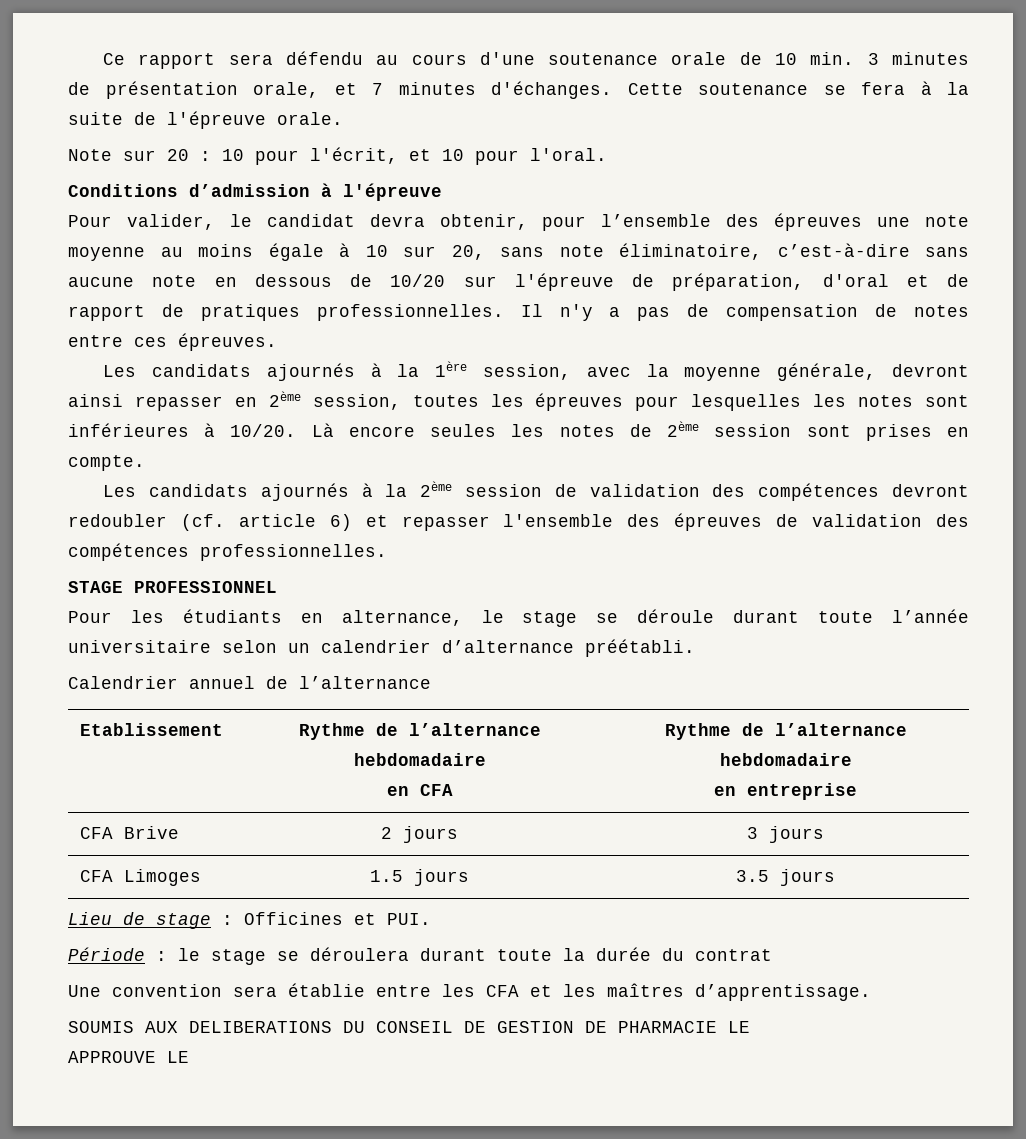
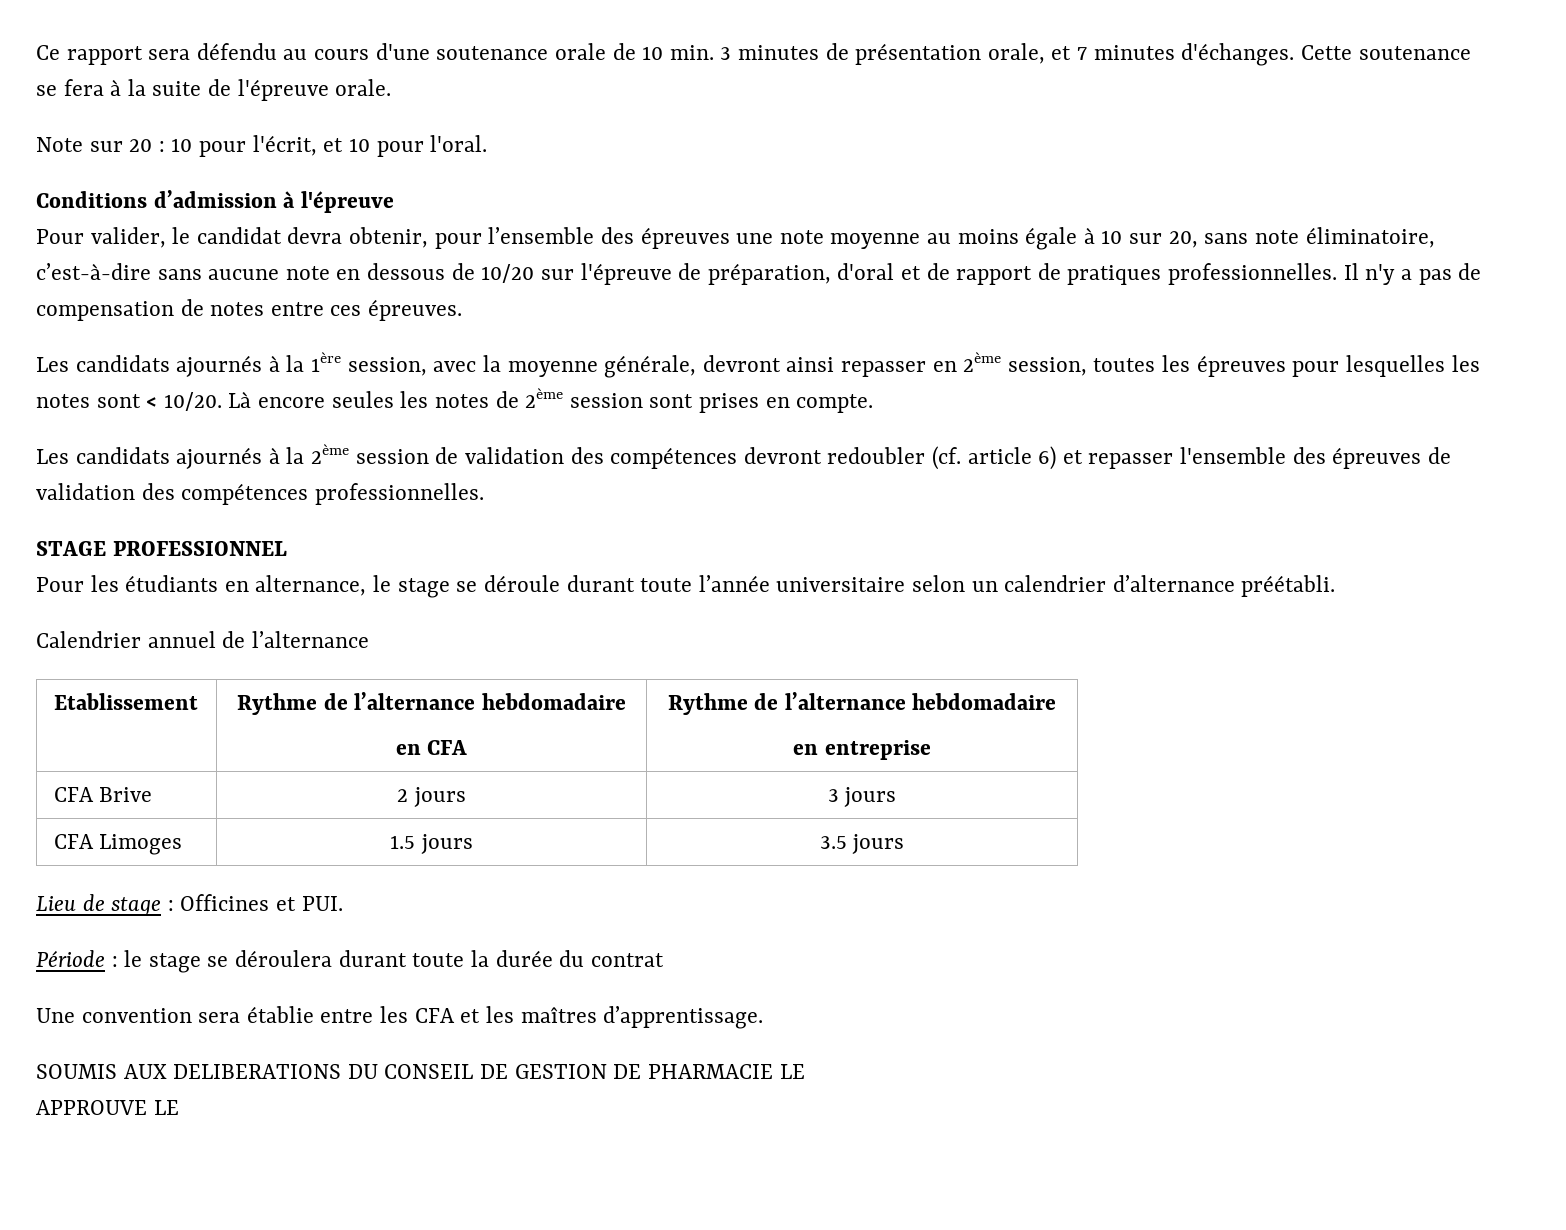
- Les candidats ajournés à la 1ère session, avec la moyenne générale, devront ainsi repasser en 2ème session, toutes les épreuves pour lesquelles les notes sont inférieures à 10/20.
+ Les candidats ajournés à la 1ère session, avec la moyenne générale, devront ainsi repasser en 2ème session, toutes les épreuves pour lesquelles les notes sont < 10/20.

